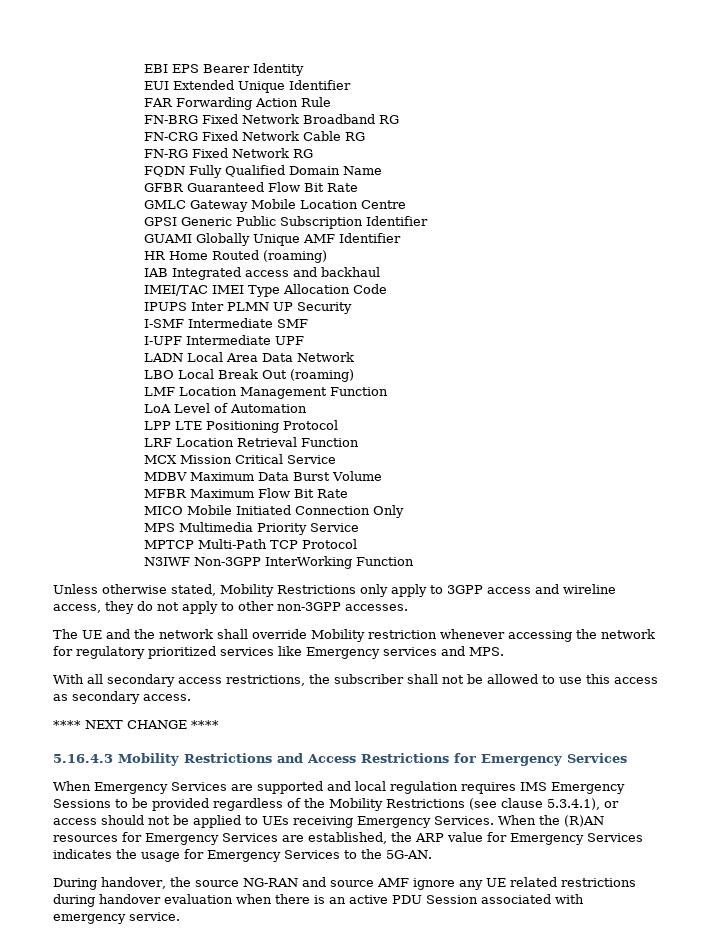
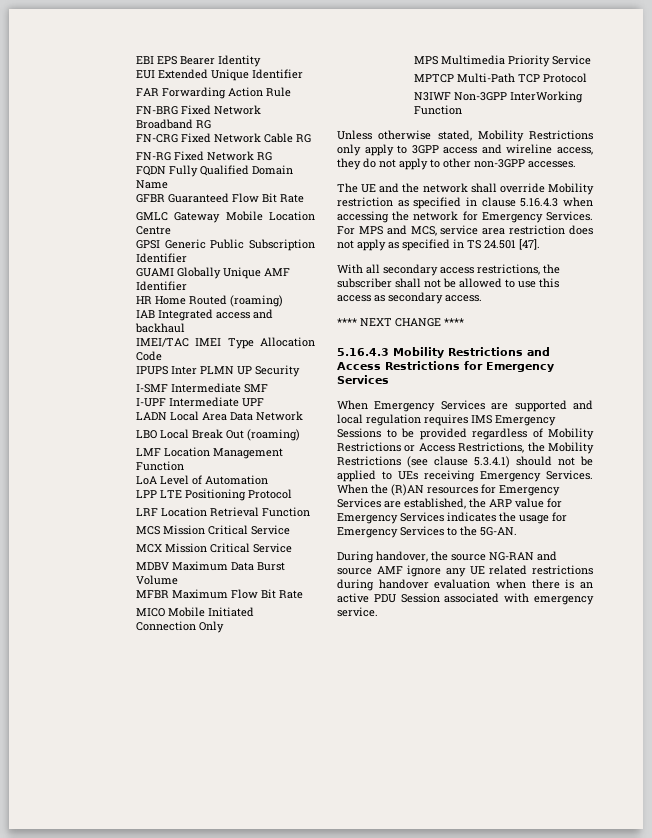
+ MCS Mission Critical Service
- The UE and the network shall override Mobility restriction whenever accessing the network for regulatory prioritized services like Emergency services and MPS.
+ The UE and the network shall override Mobility restriction as specified in clause 5.16.4.3 when accessing the network for Emergency Services. For MPS and MCS, service area restriction does not apply as specified in TS 24.501 [47].
- When Emergency Services are supported and local regulation requires IMS Emergency Sessions to be provided regardless of the Mobility Restrictions (see clause 5.3.4.1), or access should not be applied to UEs receiving Emergency Services.
+ When Emergency Services are supported and local regulation requires IMS Emergency Sessions to be provided regardless of Mobility Restrictions or Access Restrictions, the Mobility Restrictions (see clause 5.3.4.1) should not be applied to UEs receiving Emergency Services.

